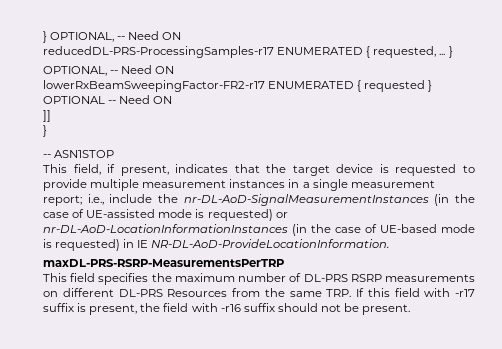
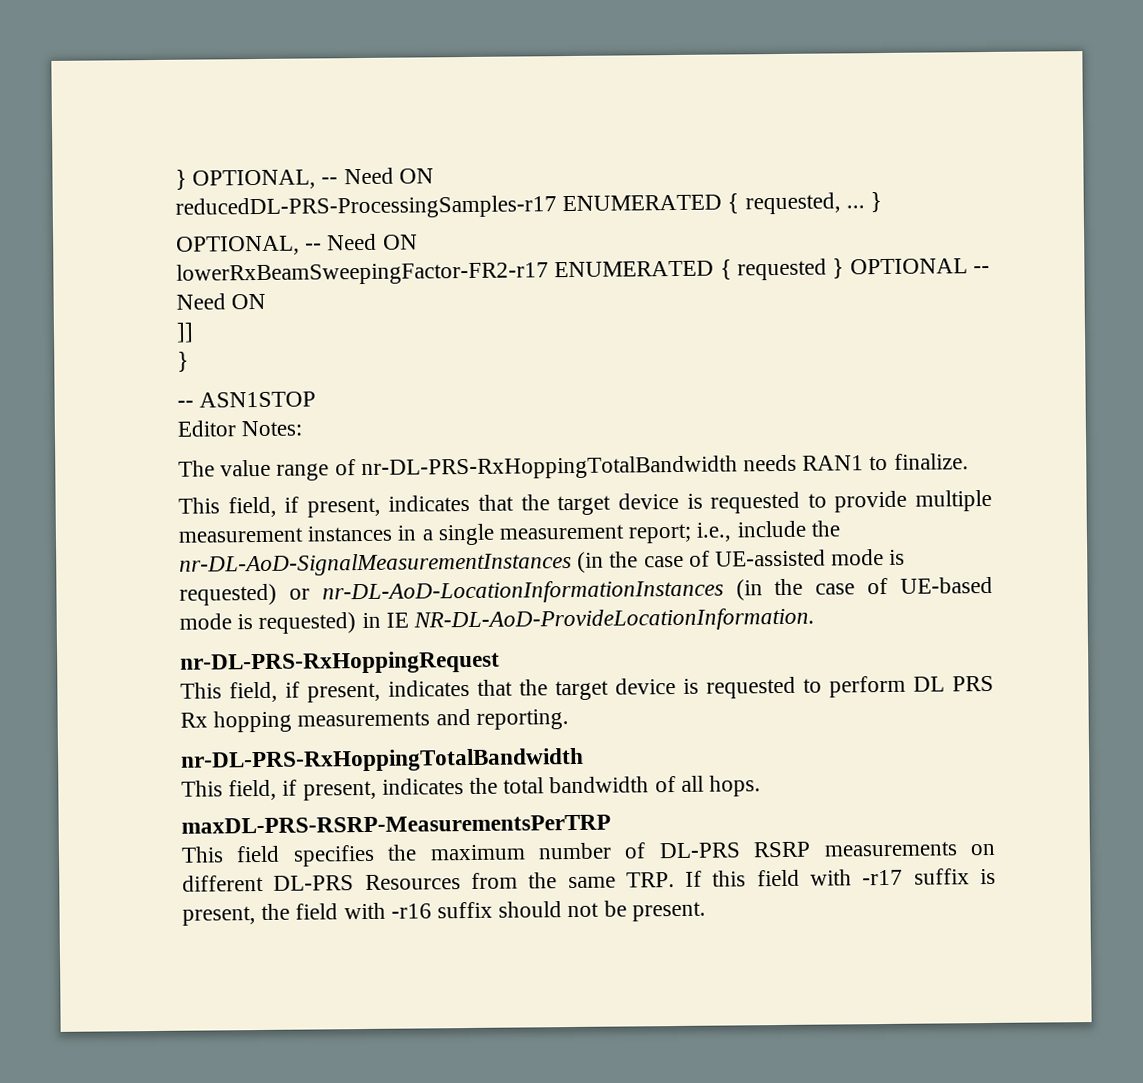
+ Editor Notes:
+ The value range of nr-DL-PRS-RxHoppingTotalBandwidth needs RAN1 to finalize.
+ nr-DL-PRS-RxHoppingRequest
+ This field, if present, indicates that the target device is requested to perform DL PRS Rx hopping measurements and reporting.
+ nr-DL-PRS-RxHoppingTotalBandwidth
+ This field, if present, indicates the total bandwidth of all hops.

